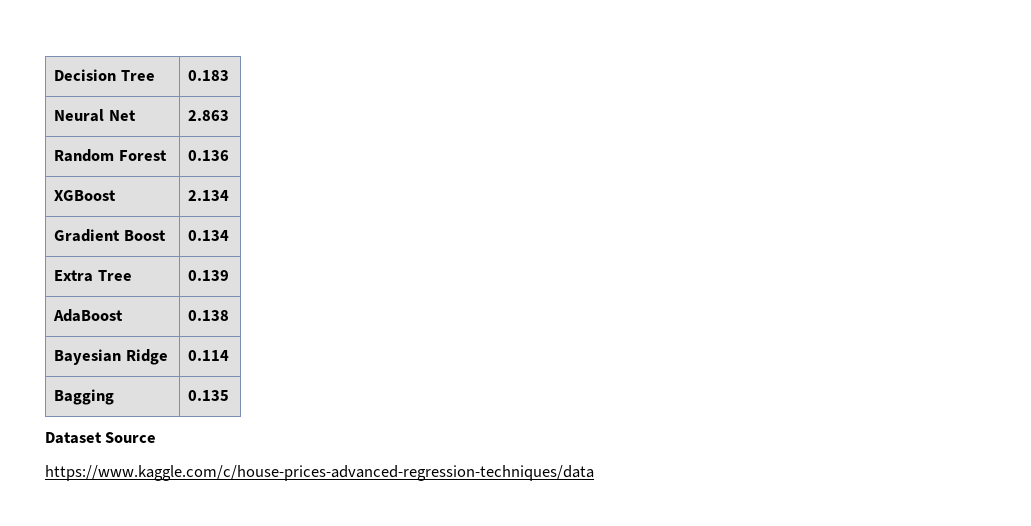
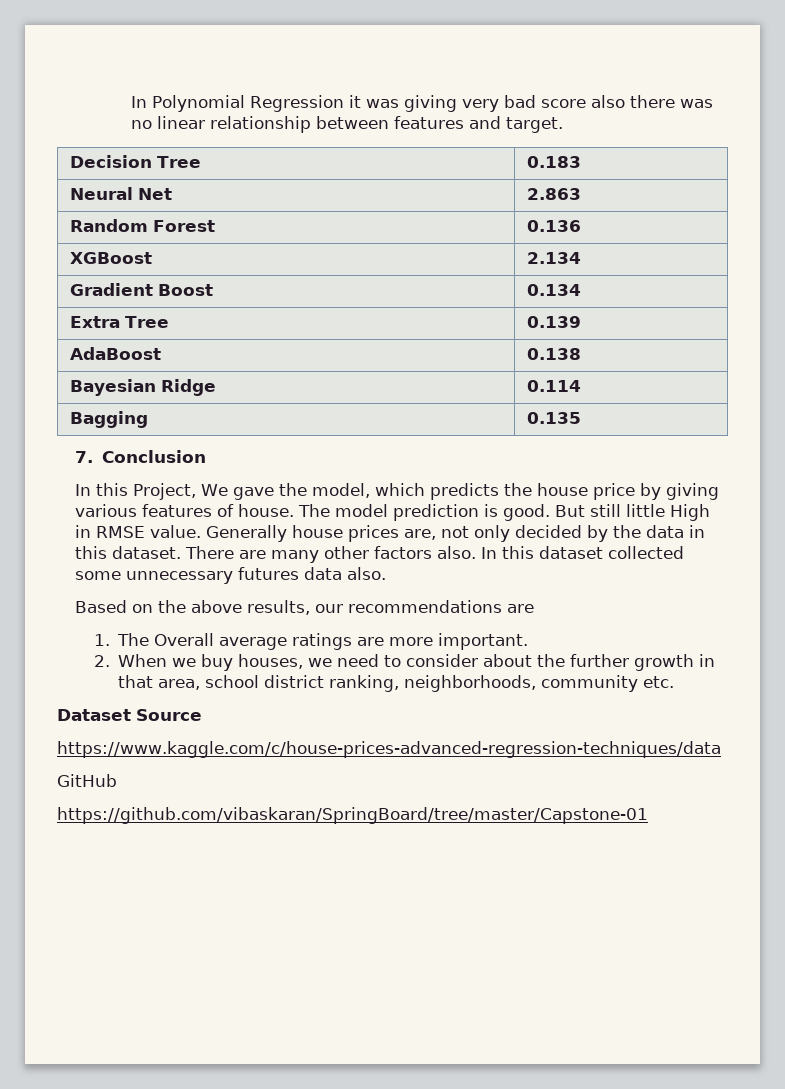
+ In Polynomial Regression it was giving very bad score also there was no linear relationship between features and target.
+ 7. Conclusion
+ In this Project, We gave the model, which predicts the house price by giving various features of house. The model prediction is good. But still little High in RMSE value. Generally house prices are, not only decided by the data in this dataset. There are many other factors also. In this dataset collected some unnecessary futures data also.
+ Based on the above results, our recommendations are
+ 1. The Overall average ratings are more important.
+ 2. When we buy houses, we need to consider about the further growth in that area, school district ranking, neighborhoods, community etc.
+ GitHub
+ https://github.com/vibaskaran/SpringBoard/tree/master/Capstone-01

